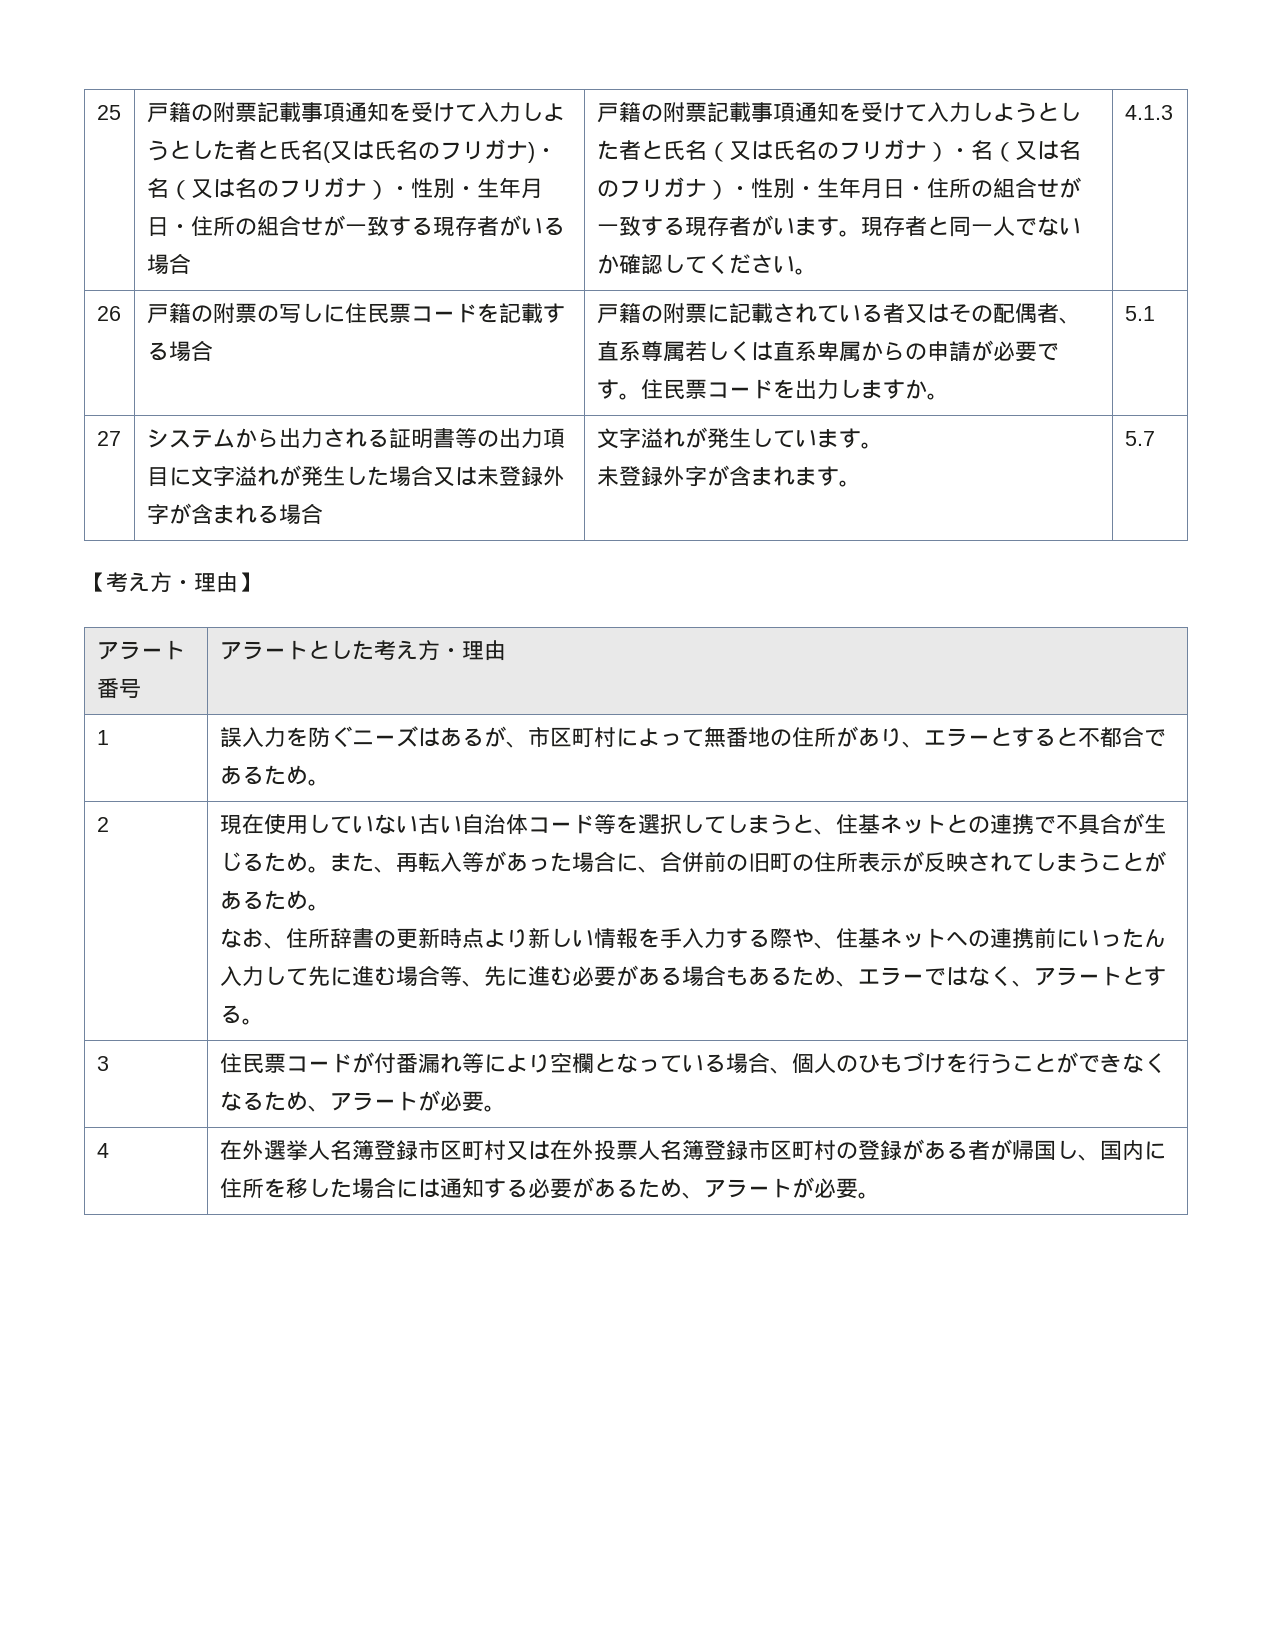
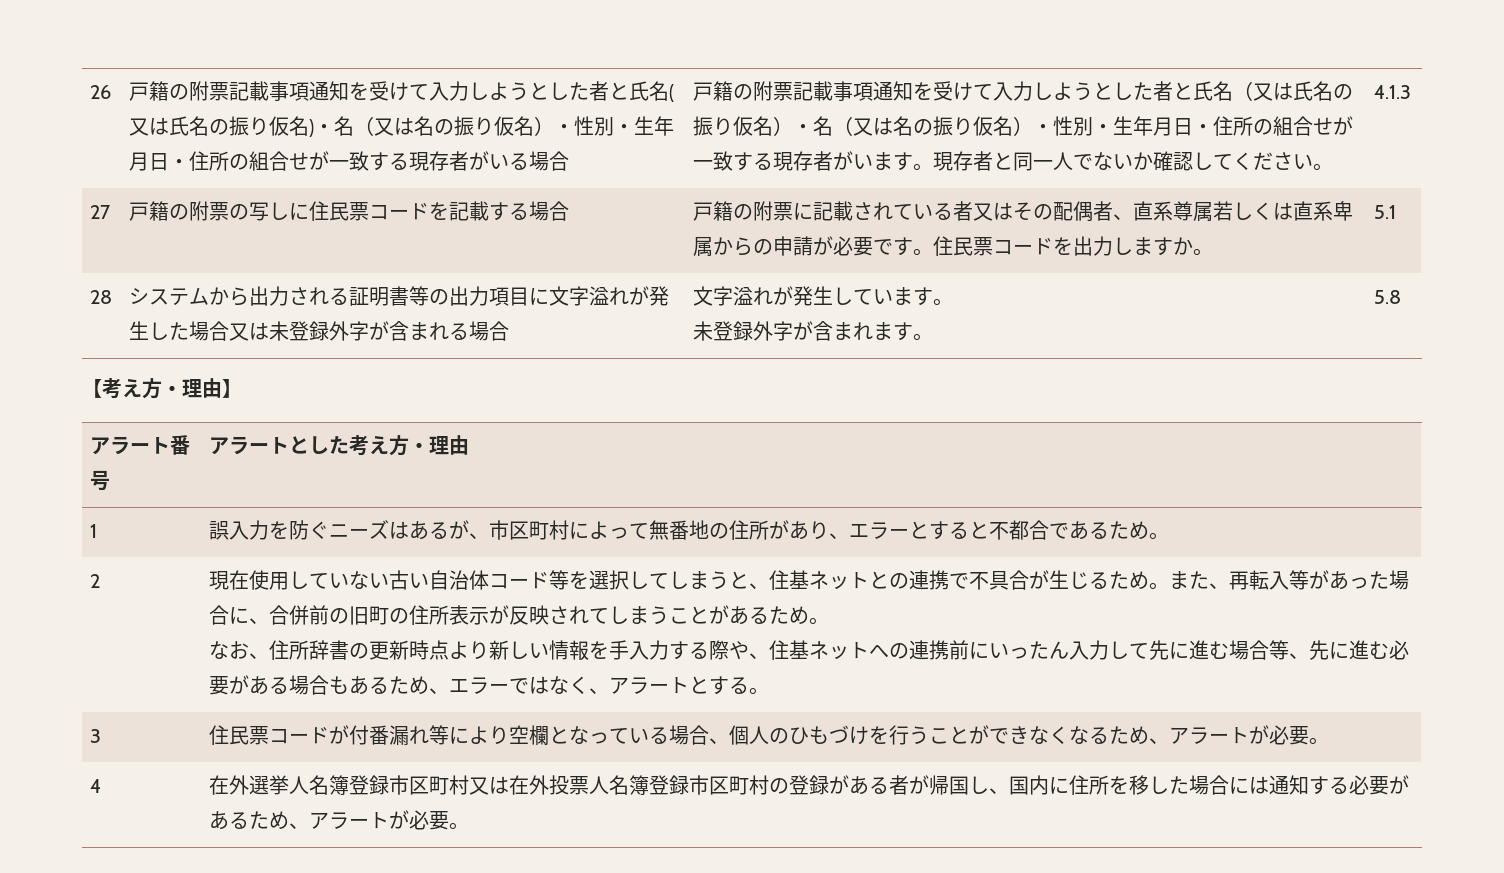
- 25
+ 26
- 戸籍の附票記載事項通知を受けて入力しようとした者と氏名(又は氏名のフリガナ)・名（又は名のフリガナ）・性別・生年月日・住所の組合せが一致する現存者がいる場合
+ 戸籍の附票記載事項通知を受けて入力しようとした者と氏名(又は氏名の振り仮名)・名（又は名の振り仮名）・性別・生年月日・住所の組合せが一致する現存者がいる場合
- 戸籍の附票記載事項通知を受けて入力しようとした者と氏名（又は氏名のフリガナ）・名（又は名のフリガナ）・性別・生年月日・住所の組合せが一致する現存者がいます。
+ 戸籍の附票記載事項通知を受けて入力しようとした者と氏名（又は氏名の振り仮名）・名（又は名の振り仮名）・性別・生年月日・住所の組合せが一致する現存者がいます。
- 26
+ 27
- 27 | システムから出力される証明書等の出力項目に文字溢れが発生した場合又は未登録外字が含まれる場合 | 文字溢れが発生しています。
- 未登録外字が含まれます。 | 5.7
+ 28 | システムから出力される証明書等の出力項目に文字溢れが発生した場合又は未登録外字が含まれる場合 | 文字溢れが発生しています。
+ 未登録外字が含まれます。 | 5.8

